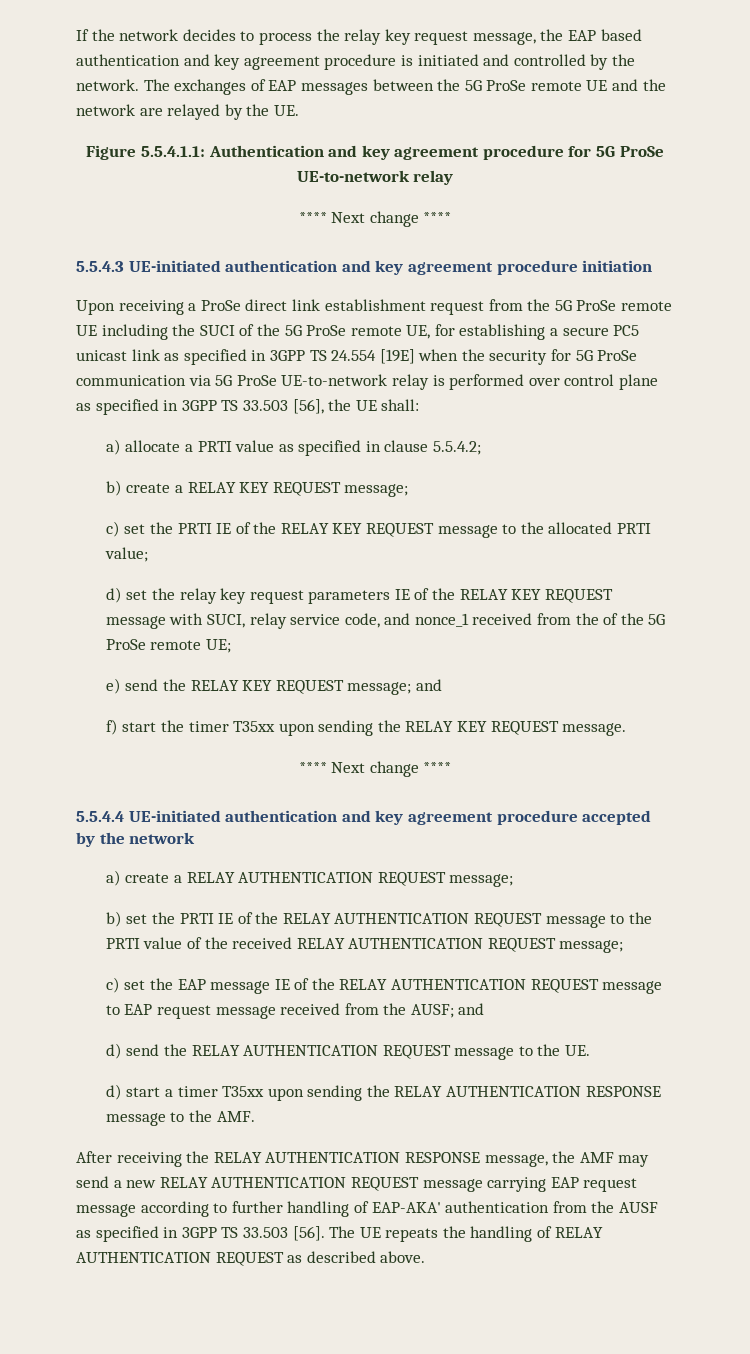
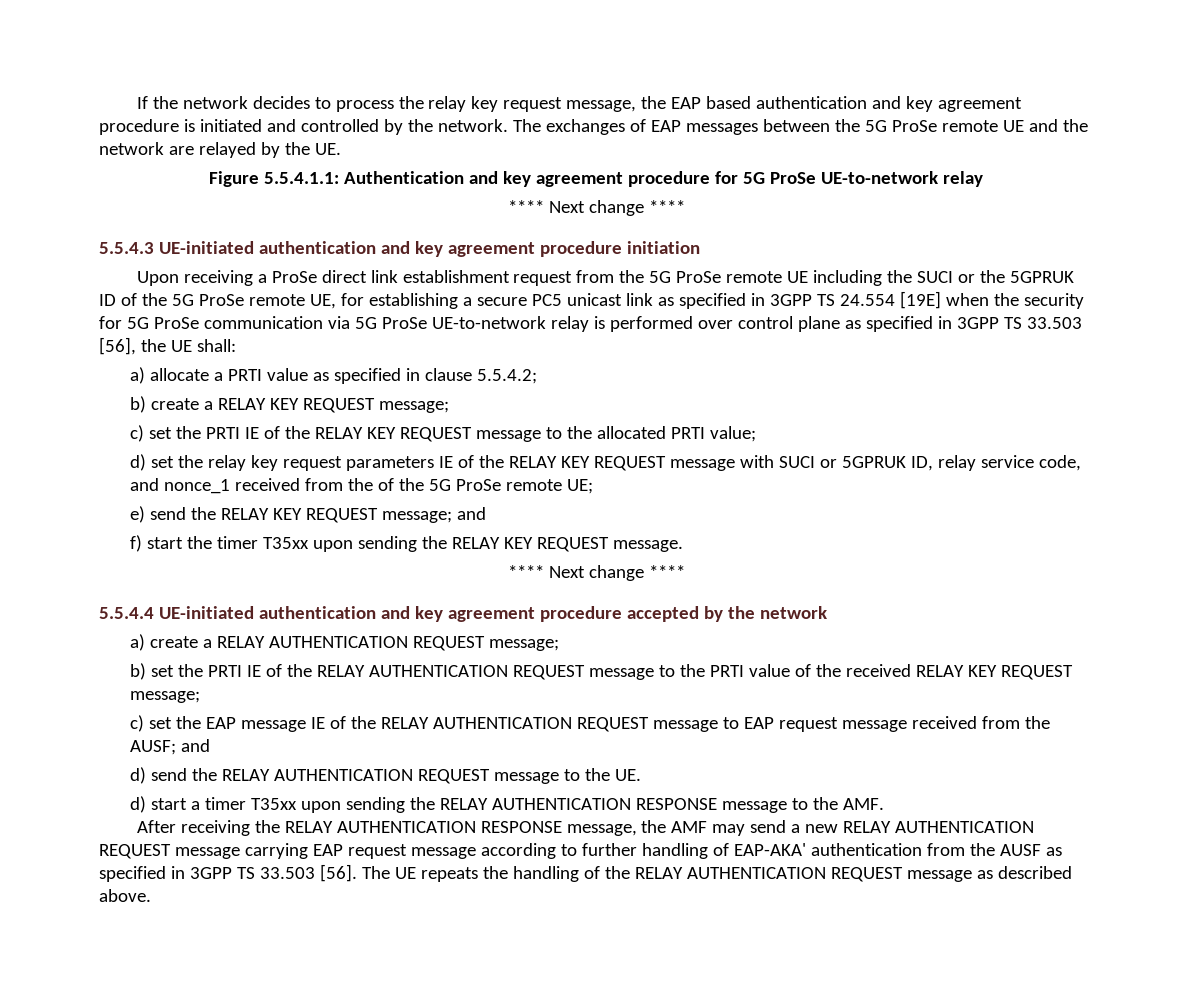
- Upon receiving a ProSe direct link establishment request from the 5G ProSe remote UE including the SUCI of the 5G ProSe remote UE, for establishing a secure PC5 unicast link as specified in 3GPP TS 24.554 [19E] when the security for 5G ProSe communication via 5G ProSe UE-to-network relay is performed over control plane as specified in 3GPP TS 33.503 [56], the UE shall:
+ Upon receiving a ProSe direct link establishment request from the 5G ProSe remote UE including the SUCI or the 5GPRUK ID of the 5G ProSe remote UE, for establishing a secure PC5 unicast link as specified in 3GPP TS 24.554 [19E] when the security for 5G ProSe communication via 5G ProSe UE-to-network relay is performed over control plane as specified in 3GPP TS 33.503 [56], the UE shall:
- d) set the relay key request parameters IE of the RELAY KEY REQUEST message with SUCI, relay service code, and nonce_1 received from the of the 5G ProSe remote UE;
+ d) set the relay key request parameters IE of the RELAY KEY REQUEST message with SUCI or 5GPRUK ID, relay service code, and nonce_1 received from the of the 5G ProSe remote UE;
- b) set the PRTI IE of the RELAY AUTHENTICATION REQUEST message to the PRTI value of the received RELAY AUTHENTICATION REQUEST message;
+ b) set the PRTI IE of the RELAY AUTHENTICATION REQUEST message to the PRTI value of the received RELAY KEY REQUEST message;
- The UE repeats the handling of RELAY AUTHENTICATION REQUEST as described above.
+ The UE repeats the handling of the RELAY AUTHENTICATION REQUEST message as described above.

